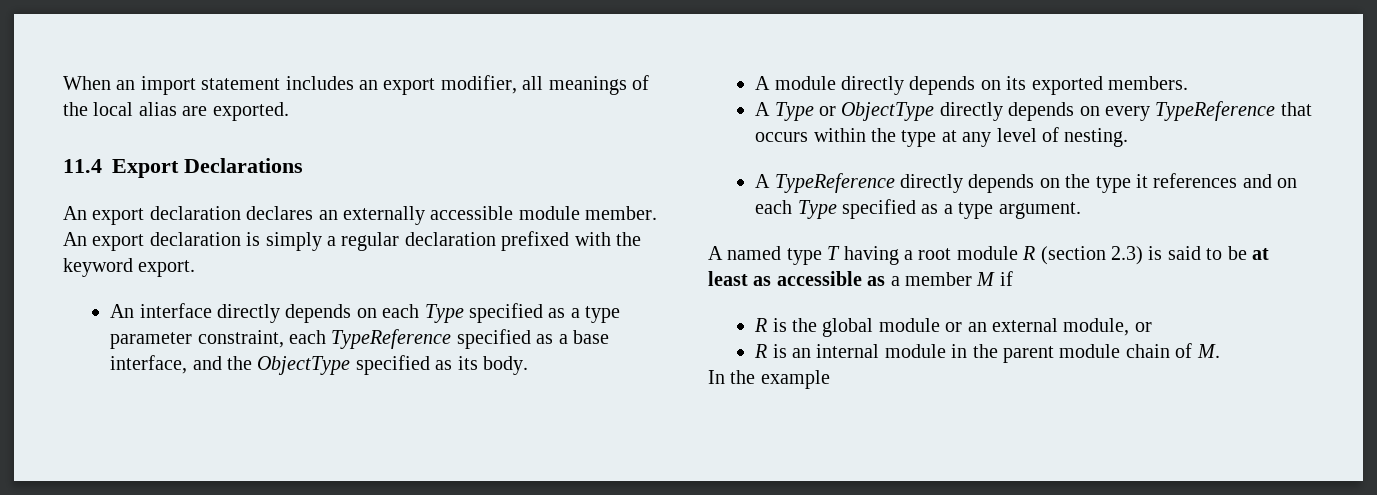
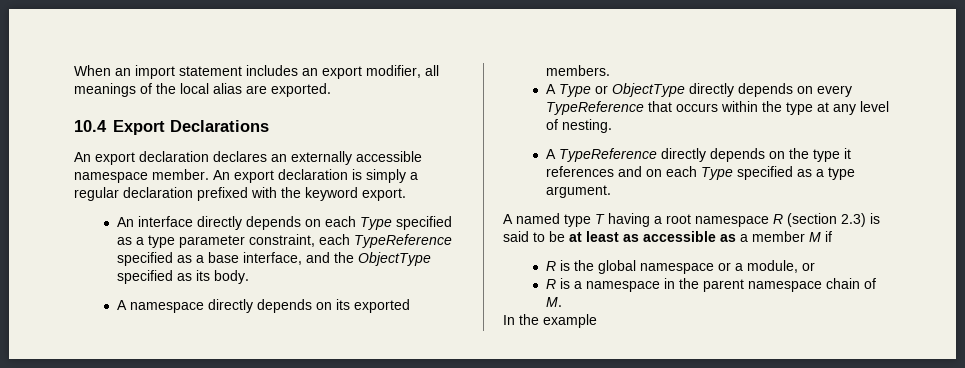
- 11.4 Export Declarations
+ 10.4 Export Declarations
- An export declaration declares an externally accessible module member.
+ An export declaration declares an externally accessible namespace member.
- A module directly depends on its exported members.
+ A namespace directly depends on its exported members.
- A named type T having a root module R (section 2.3) is said to be at least as accessible as a member M if
+ A named type T having a root namespace R (section 2.3) is said to be at least as accessible as a member M if
- R is the global module or an external module, or
+ R is the global namespace or a module, or
- R is an internal module in the parent module chain of M.
+ R is a namespace in the parent namespace chain of M.

